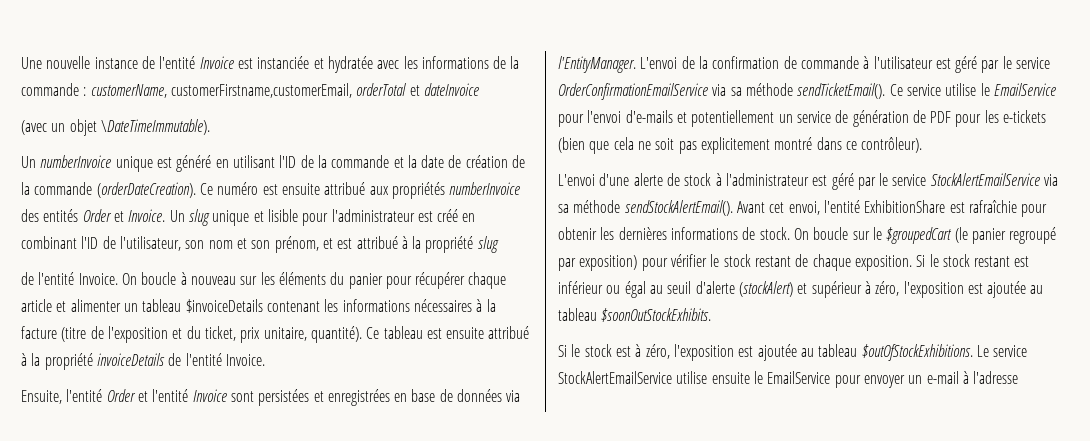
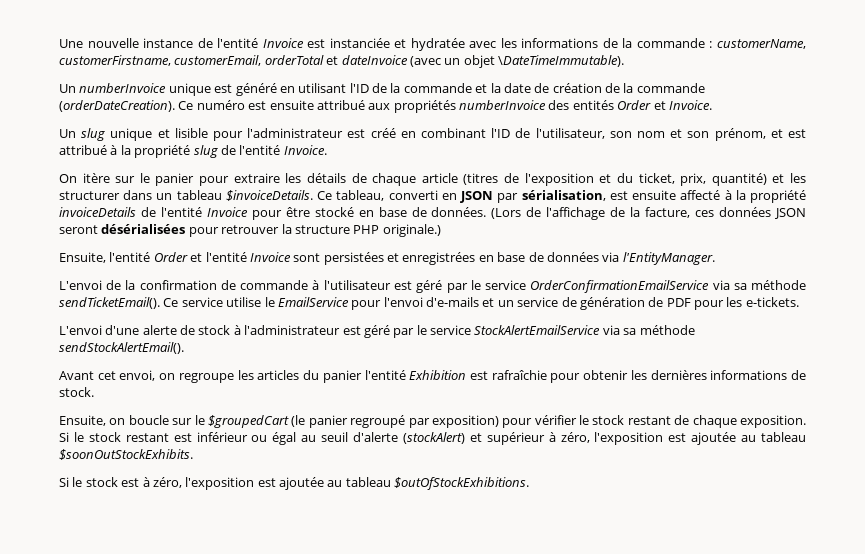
- Une nouvelle instance de l'entité Invoice est instanciée et hydratée avec les informations de la commande : customerName, customerFirstname,customerEmail, orderTotal et dateInvoice
- (avec un objet \DateTimeImmutable).
+ Une nouvelle instance de l'entité Invoice est instanciée et hydratée avec les informations de la commande : customerName, customerFirstname, customerEmail, orderTotal et dateInvoice (avec un objet \DateTimeImmutable).
- Ce numéro est ensuite attribué aux propriétés numberInvoice des entités Order et Invoice. Un slug unique et lisible pour l'administrateur est créé en combinant l'ID de l'utilisateur, son nom et son prénom, et est attribué à la propriété slug
- de l'entité Invoice. On boucle à nouveau sur les éléments du panier pour récupérer chaque article et alimenter un tableau $invoiceDetails contenant les informations nécessaires à la facture (titre de l'exposition et du ticket, prix unitaire, quantité). Ce tableau est ensuite attribué à la propriété invoiceDetails de l'entité Invoice.
+ Ce numéro est ensuite attribué aux propriétés numberInvoice des entités Order et Invoice.
+ Un slug unique et lisible pour l'administrateur est créé en combinant l'ID de l'utilisateur, son nom et son prénom, et est attribué à la propriété slug de l'entité Invoice.
+ On itère sur le panier pour extraire les détails de chaque article (titres de l'exposition et du ticket, prix, quantité) et les structurer dans un tableau $invoiceDetails. Ce tableau, converti en JSON par sérialisation, est ensuite affecté à la propriété invoiceDetails de l'entité Invoice pour être stocké en base de données. (Lors de l'affichage de la facture, ces données JSON seront désérialisées pour retrouver la structure PHP originale.)
- Ensuite, l'entité Order et l'entité Invoice sont persistées et enregistrées en base de données via l'EntityManager. L'envoi de la confirmation de commande à l'utilisateur est géré par le service OrderConfirmationEmailService via sa méthode sendTicketEmail().
+ Ensuite, l'entité Order et l'entité Invoice sont persistées et enregistrées en base de données via l'EntityManager.
+ L'envoi de la confirmation de commande à l'utilisateur est géré par le service OrderConfirmationEmailService via sa méthode sendTicketEmail().
- Ce service utilise le EmailService pour l'envoi d'e-mails et potentiellement un service de génération de PDF pour les e-tickets (bien que cela ne soit pas explicitement montré dans ce contrôleur).
+ Ce service utilise le EmailService pour l'envoi d'e-mails et un service de génération de PDF pour les e-tickets.
- L'envoi d'une alerte de stock à l'administrateur est géré par le service StockAlertEmailService via sa méthode sendStockAlertEmail(). Avant cet envoi, l'entité ExhibitionShare est rafraîchie pour obtenir les dernières informations de stock. On boucle sur le $groupedCart (le panier regroupé par exposition) pour vérifier le stock restant de chaque exposition.
+ L'envoi d'une alerte de stock à l'administrateur est géré par le service StockAlertEmailService via sa méthode sendStockAlertEmail().
+ Avant cet envoi, on regroupe les articles du panier l'entité Exhibition est rafraîchie pour obtenir les dernières informations de stock.
+ Ensuite, on boucle sur le $groupedCart (le panier regroupé par exposition) pour vérifier le stock restant de chaque exposition.
- Le service StockAlertEmailService utilise ensuite le EmailService pour envoyer un e-mail à l'adresse

